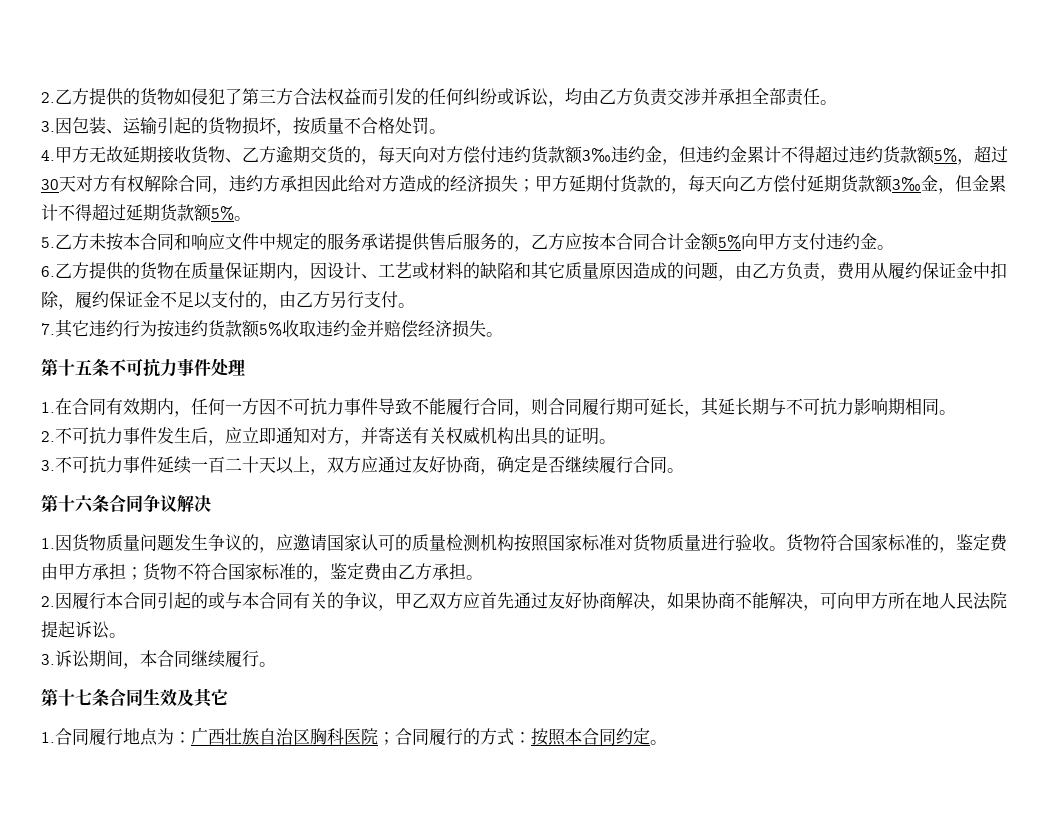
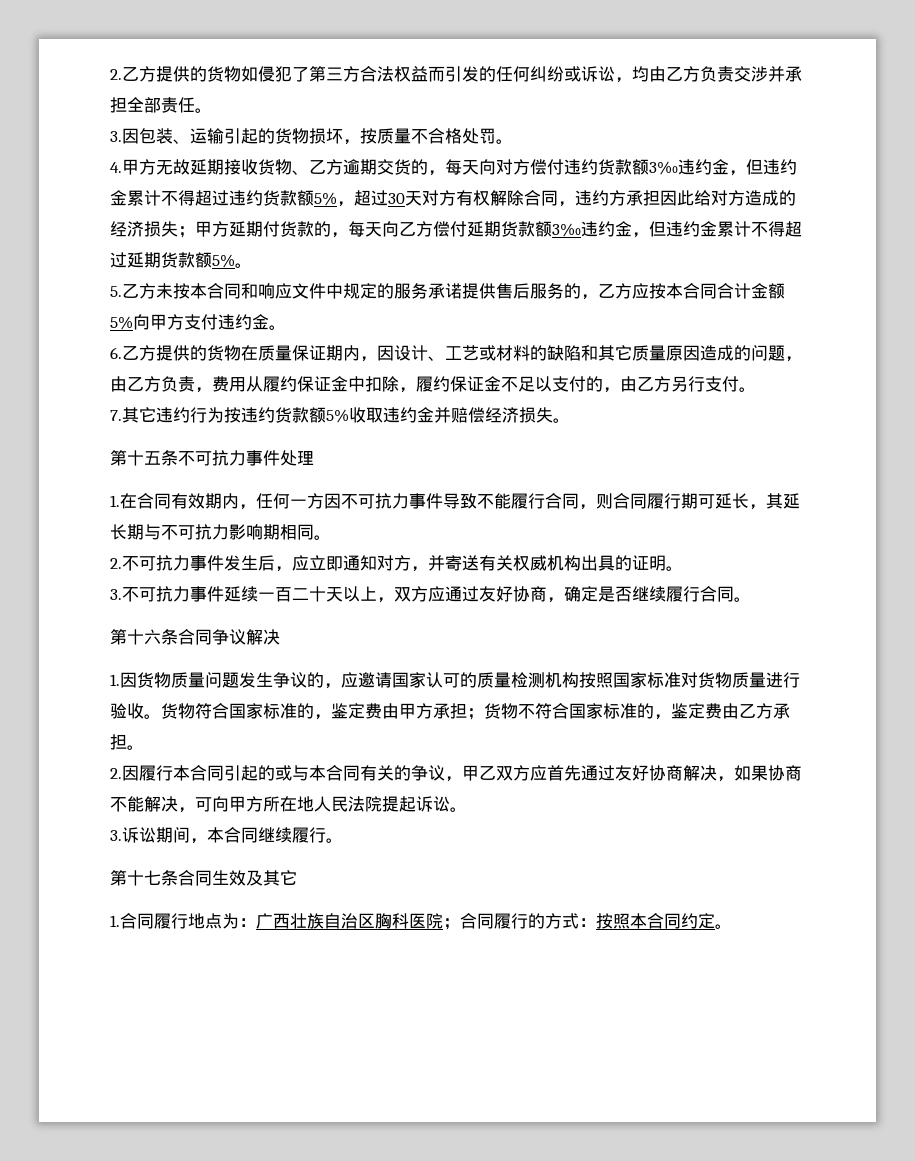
- 甲方延期付货款的，每天向乙方偿付延期货款额3‰金，但金累计不得超过延期货款额5%。
+ 甲方延期付货款的，每天向乙方偿付延期货款额3‰违约金，但违约金累计不得超过延期货款额5%。

